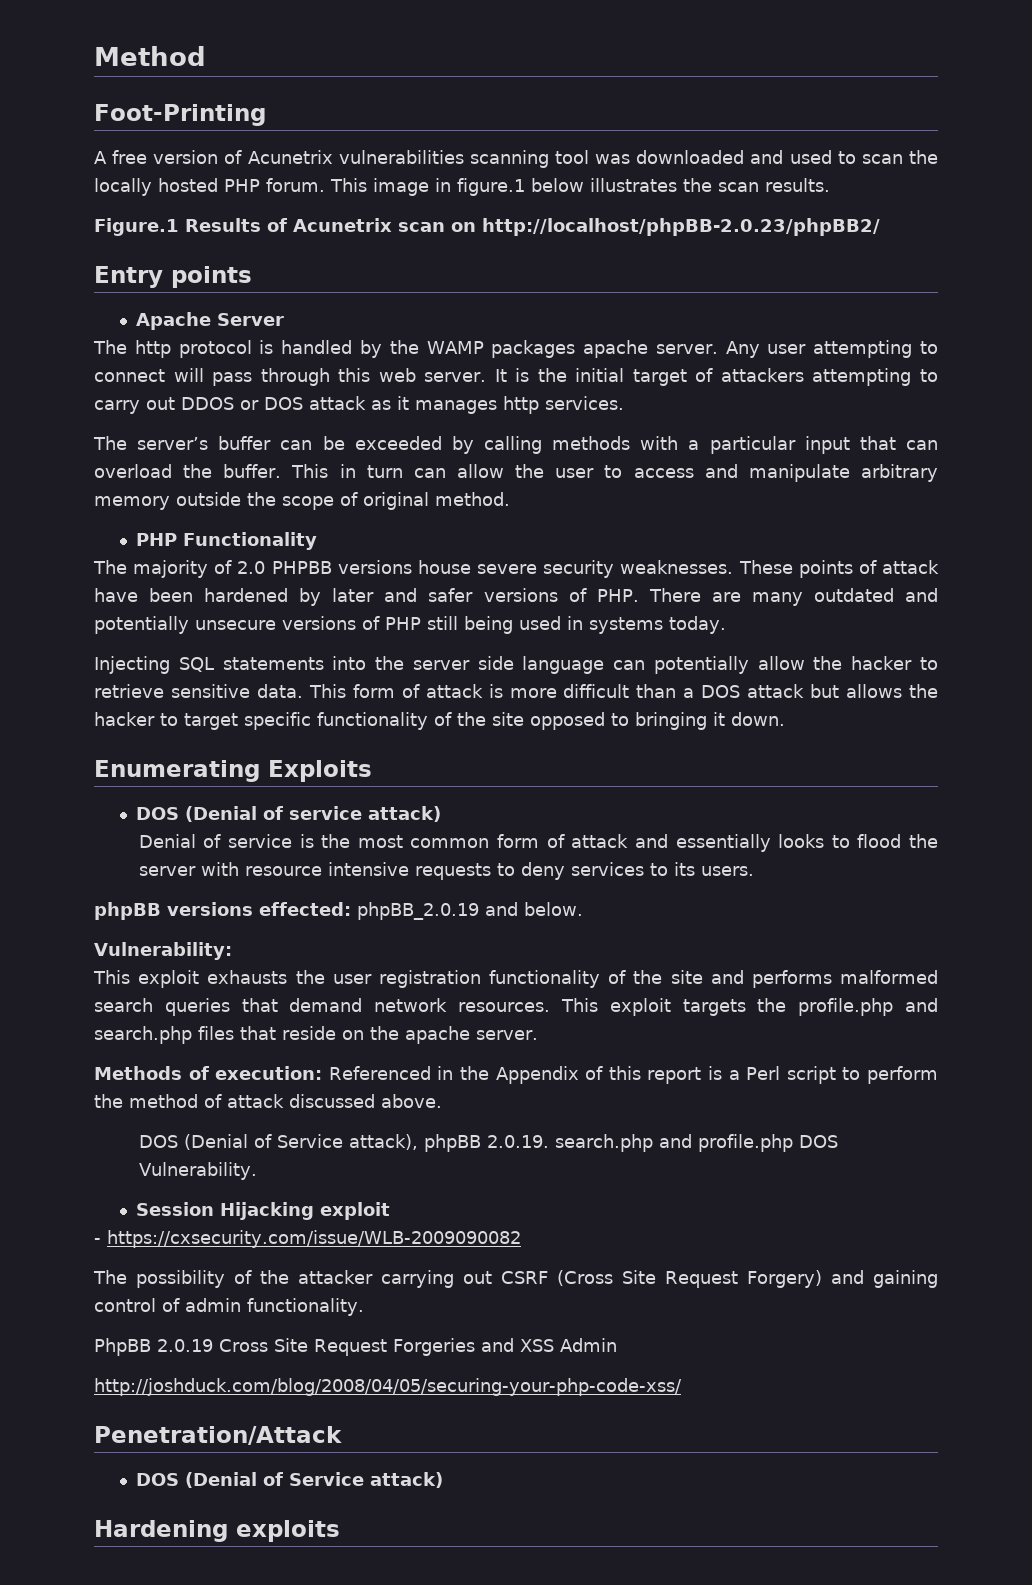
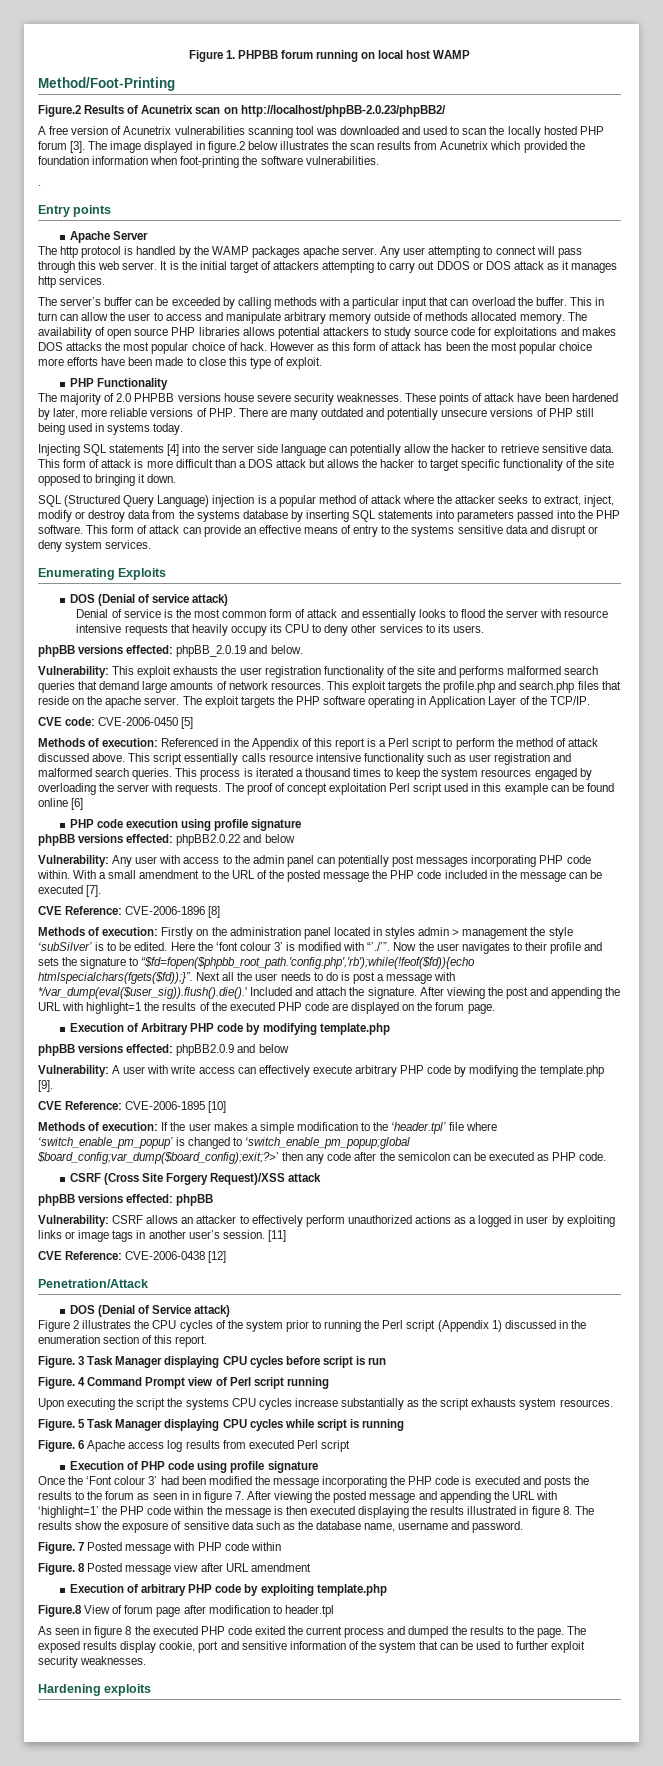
- Method
- Foot-Printing
+ Figure 1. PHPBB forum running on local host WAMP
+ Method/Foot-Printing
+ Figure.2 Results of Acunetrix scan on http://localhost/phpBB-2.0.23/phpBB2/
- A free version of Acunetrix vulnerabilities scanning tool was downloaded and used to scan the locally hosted PHP forum. This image in figure.1 below illustrates the scan results.
- Figure.1 Results of Acunetrix scan on http://localhost/phpBB-2.0.23/phpBB2/
+ A free version of Acunetrix vulnerabilities scanning tool was downloaded and used to scan the locally hosted PHP forum [3]. The image displayed in figure.2 below illustrates the scan results from Acunetrix which provided the foundation information when foot-printing the software vulnerabilities.
+ .
- This in turn can allow the user to access and manipulate arbitrary memory outside the scope of original method.
+ This in turn can allow the user to access and manipulate arbitrary memory outside of methods allocated memory. The availability of open source PHP libraries allows potential attackers to study source code for exploitations and makes DOS attacks the most popular choice of hack. However as this form of attack has been the most popular choice more efforts have been made to close this type of exploit.
- These points of attack have been hardened by later and safer versions of PHP. There are many outdated and potentially unsecure versions of PHP still being used in systems today.
+ These points of attack have been hardened by later, more reliable versions of PHP. There are many outdated and potentially unsecure versions of PHP still being used in systems today.
- Injecting SQL statements into the server side language can potentially allow the hacker to retrieve sensitive data.
+ Injecting SQL statements [4] into the server side language can potentially allow the hacker to retrieve sensitive data.
+ SQL (Structured Query Language) injection is a popular method of attack where the attacker seeks to extract, inject, modify or destroy data from the systems database by inserting SQL statements into parameters passed into the PHP software. This form of attack can provide an effective means of entry to the systems sensitive data and disrupt or deny system services.
- Denial of service is the most common form of attack and essentially looks to flood the server with resource intensive requests to deny services to its users.
+ Denial of service is the most common form of attack and essentially looks to flood the server with resource intensive requests that heavily occupy its CPU to deny other services to its users.
- Vulnerability:
- This exploit exhausts the user registration functionality of the site and performs malformed search queries that demand network resources.
+ Vulnerability: This exploit exhausts the user registration functionality of the site and performs malformed search queries that demand large amounts of network resources.
+ The exploit targets the PHP software operating in Application Layer of the TCP/IP.
+ CVE code: CVE-2006-0450 [5]
- Methods of execution: Referenced in the Appendix of this report is a Perl script to perform the method of attack discussed above.
- DOS (Denial of Service attack), phpBB 2.0.19. search.php and profile.php DOS Vulnerability.
- Session Hijacking exploit
- - https://cxsecurity.com/issue/WLB-2009090082
- The possibility of the attacker carrying out CSRF (Cross Site Request Forgery) and gaining control of admin functionality.
- PhpBB 2.0.19 Cross Site Request Forgeries and XSS Admin
- http://joshduck.com/blog/2008/04/05/securing-your-php-code-xss/
+ Methods of execution: Referenced in the Appendix of this report is a Perl script to perform the method of attack discussed above. This script essentially calls resource intensive functionality such as user registration and malformed search queries. This process is iterated a thousand times to keep the system resources engaged by overloading the server with requests. The proof of concept exploitation Perl script used in this example can be found online [6]
+ PHP code execution using profile signature
+ phpBB versions effected: phpBB2.0.22 and below
+ Vulnerability: Any user with access to the admin panel can potentially post messages incorporating PHP code within. With a small amendment to the URL of the posted message the PHP code included in the message can be executed [7].
+ CVE Reference: CVE-2006-1896 [8]
+ Methods of execution: Firstly on the administration panel located in styles admin > management the style ‘subSilver’ is to be edited. Here the ‘font colour 3’ is modified with “’./’”. Now the user navigates to their profile and sets the signature to “$fd=fopen($phpbb_root_path.'config.php','rb');while(!feof($fd)){echo htmlspecialchars(fgets($fd));}”. Next all the user needs to do is post a message with */var_dump(eval($user_sig)).flush().die().' Included and attach the signature. After viewing the post and appending the URL with highlight=1 the results of the executed PHP code are displayed on the forum page.
+ Execution of Arbitrary PHP code by modifying template.php
+ phpBB versions effected: phpBB2.0.9 and below
+ Vulnerability: A user with write access can effectively execute arbitrary PHP code by modifying the template.php [9].
+ CVE Reference: CVE-2006-1895 [10]
+ Methods of execution: If the user makes a simple modification to the ‘header.tpl’ file where ‘switch_enable_pm_popup’ is changed to ‘switch_enable_pm_popup;global $board_config;var_dump($board_config);exit;?>’ then any code after the semicolon can be executed as PHP code.
+ CSRF (Cross Site Forgery Request)/XSS attack
+ phpBB versions effected: phpBB
+ Vulnerability: CSRF allows an attacker to effectively perform unauthorized actions as a logged in user by exploiting links or image tags in another user’s session. [11]
+ CVE Reference: CVE-2006-0438 [12]
+ Figure 2 illustrates the CPU cycles of the system prior to running the Perl script (Appendix 1) discussed in the enumeration section of this report.
+ Figure. 3 Task Manager displaying CPU cycles before script is run
+ Figure. 4 Command Prompt view of Perl script running
+ Upon executing the script the systems CPU cycles increase substantially as the script exhausts system resources.
+ Figure. 5 Task Manager displaying CPU cycles while script is running
+ Figure. 6 Apache access log results from executed Perl script
+ Execution of PHP code using profile signature
+ Once the ‘Font colour 3’ had been modified the message incorporating the PHP code is executed and posts the results to the forum as seen in in figure 7. After viewing the posted message and appending the URL with ‘highlight=1’ the PHP code within the message is then executed displaying the results illustrated in figure 8. The results show the exposure of sensitive data such as the database name, username and password.
+ Figure. 7 Posted message with PHP code within
+ Figure. 8 Posted message view after URL amendment
+ Execution of arbitrary PHP code by exploiting template.php
+ Figure.8 View of forum page after modification to header.tpl
+ As seen in figure 8 the executed PHP code exited the current process and dumped the results to the page. The exposed results display cookie, port and sensitive information of the system that can be used to further exploit security weaknesses.

